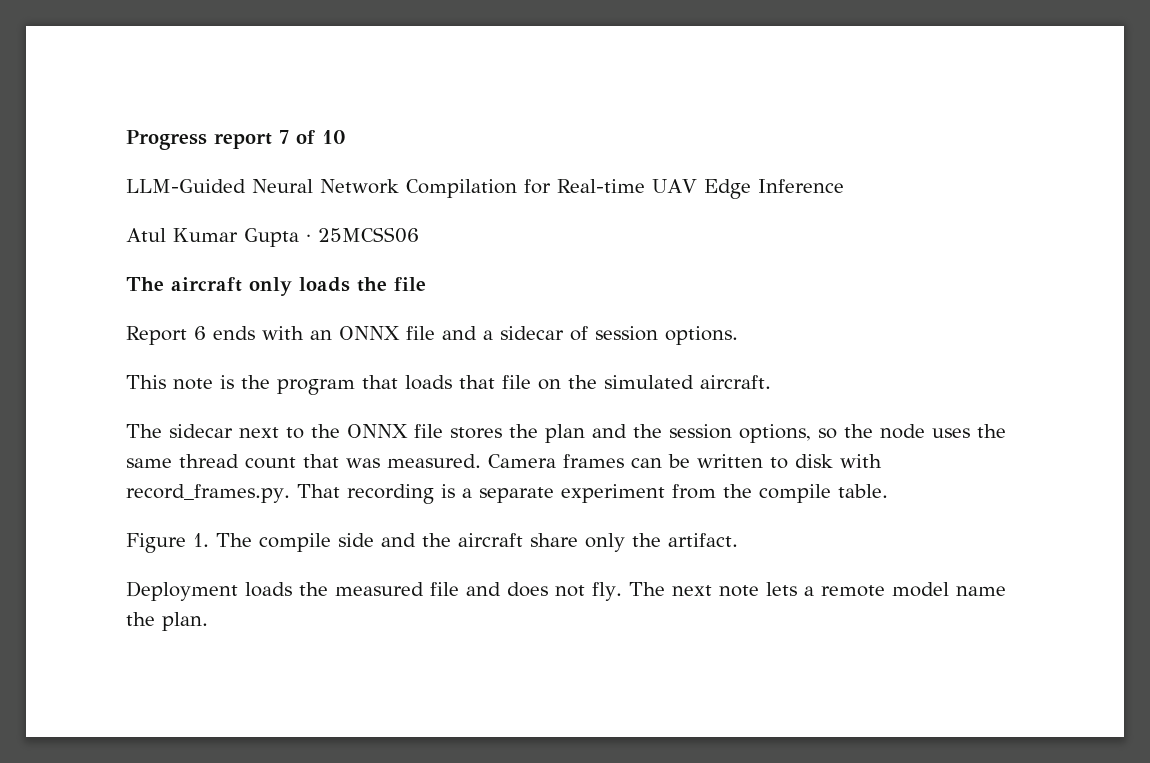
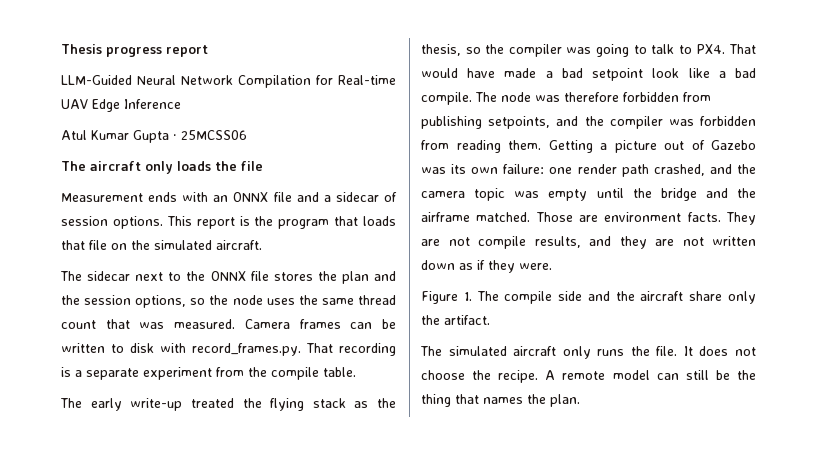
- Progress report 7 of 10
+ Thesis progress report
- Report 6 ends with an ONNX file and a sidecar of session options.
- This note is the program that loads that file on the simulated aircraft.
+ Measurement ends with an ONNX file and a sidecar of session options. This report is the program that loads that file on the simulated aircraft.
+ The early write-up treated the flying stack as the thesis, so the compiler was going to talk to PX4. That would have made a bad setpoint look like a bad compile. The node was therefore forbidden from publishing setpoints, and the compiler was forbidden from reading them. Getting a picture out of Gazebo was its own failure: one render path crashed, and the camera topic was empty until the bridge and the airframe matched. Those are environment facts. They are not compile results, and they are not written down as if they were.
- Deployment loads the measured file and does not fly. The next note lets a remote model name the plan.
+ The simulated aircraft only runs the file. It does not choose the recipe. A remote model can still be the thing that names the plan.

